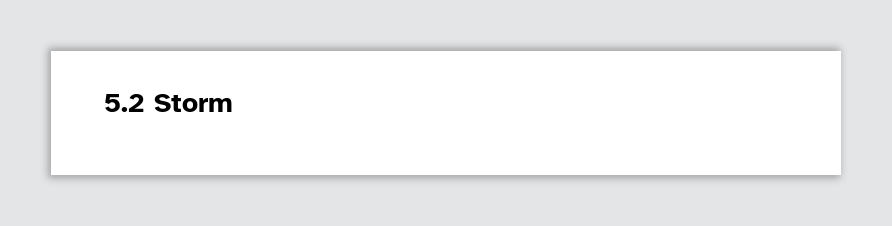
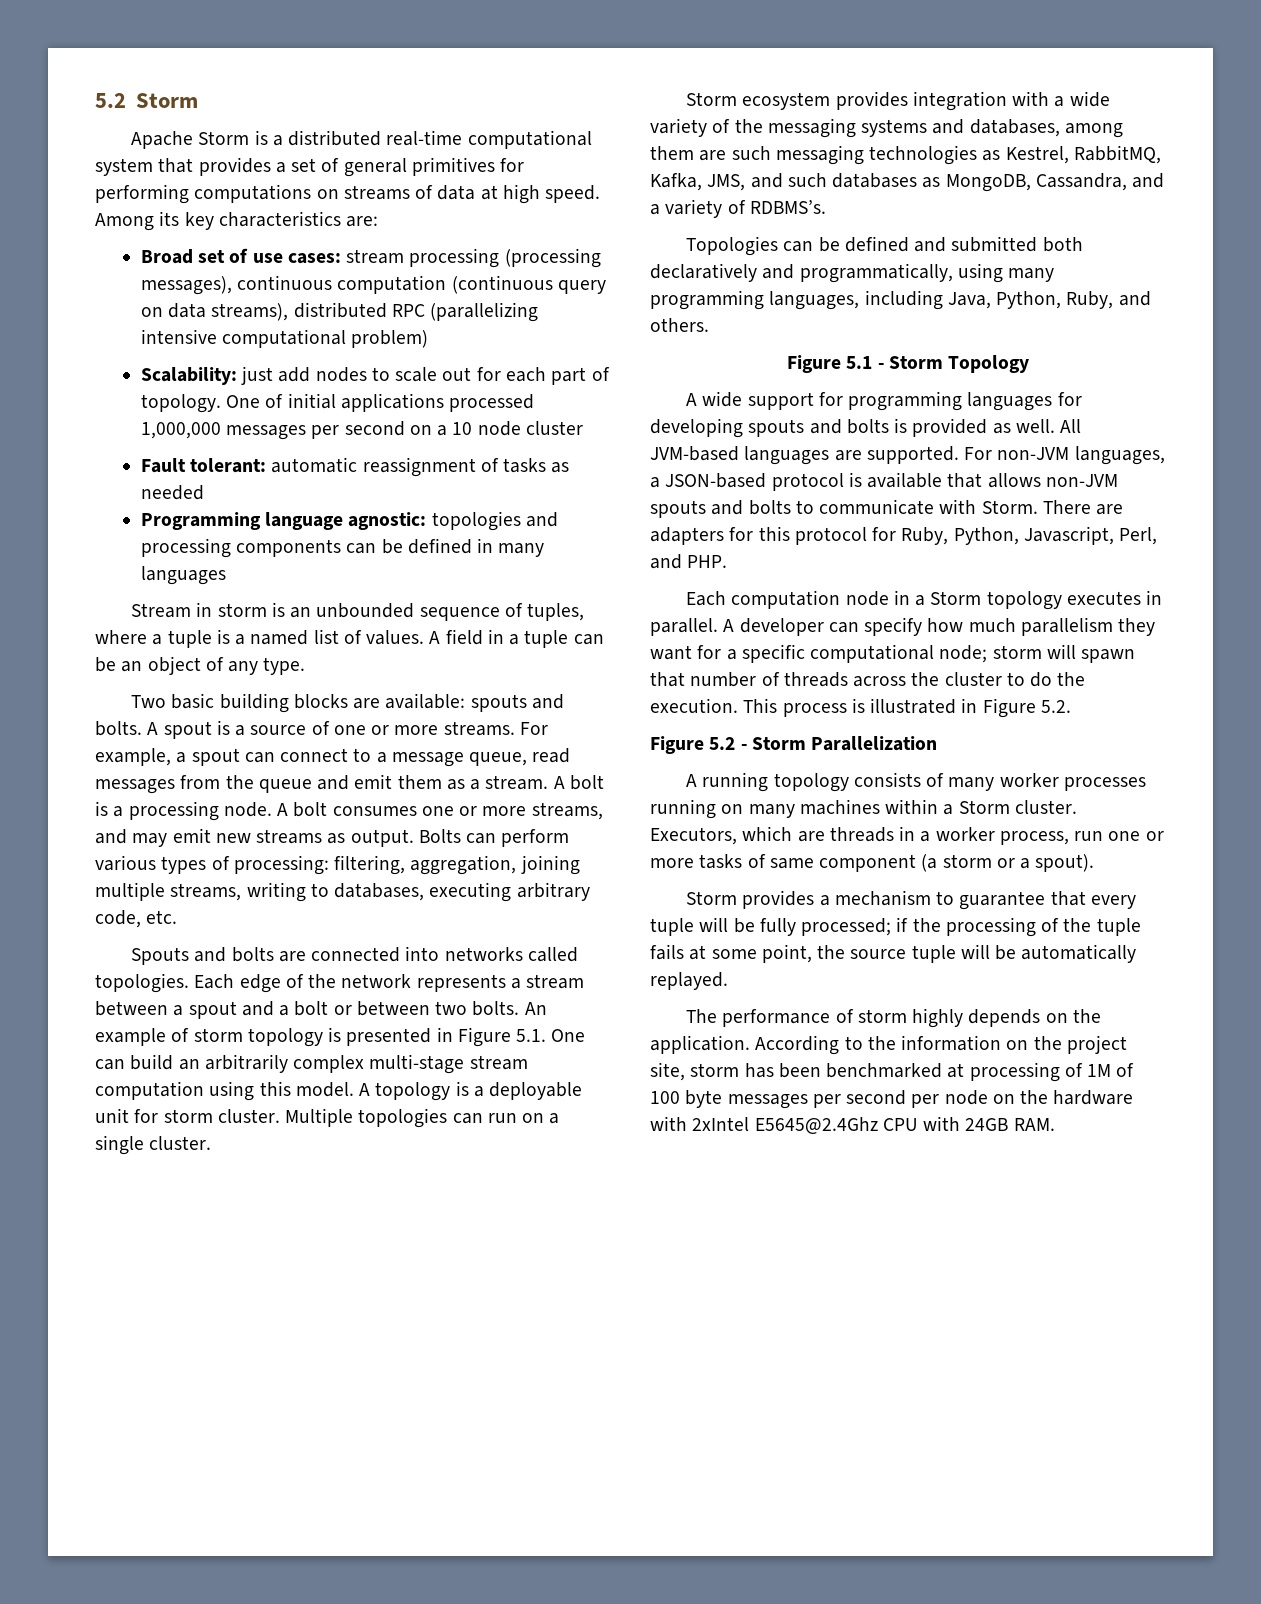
+ Apache Storm is a distributed real-time computational system that provides a set of general primitives for performing computations on streams of data at high speed. Among its key characteristics are:
+ Broad set of use cases: stream processing (processing messages), continuous computation (continuous query on data streams), distributed RPC (parallelizing intensive computational problem)
+ Scalability: just add nodes to scale out for each part of topology. One of initial applications processed 1,000,000 messages per second on a 10 node cluster
+ Fault tolerant: automatic reassignment of tasks as needed
+ Programming language agnostic: topologies and processing components can be defined in many languages
+ Stream in storm is an unbounded sequence of tuples, where a tuple is a named list of values. A field in a tuple can be an object of any type.
+ Two basic building blocks are available: spouts and bolts. A spout is a source of one or more streams. For example, a spout can connect to a message queue, read messages from the queue and emit them as a stream. A bolt is a processing node. A bolt consumes one or more streams, and may emit new streams as output. Bolts can perform various types of processing: filtering, aggregation, joining multiple streams, writing to databases, executing arbitrary code, etc.
+ Spouts and bolts are connected into networks called topologies. Each edge of the network represents a stream between a spout and a bolt or between two bolts. An example of storm topology is presented in Figure 5.1. One can build an arbitrarily complex multi-stage stream computation using this model. A topology is a deployable unit for storm cluster. Multiple topologies can run on a single cluster.
+ Storm ecosystem provides integration with a wide variety of the messaging systems and databases, among them are such messaging technologies as Kestrel, RabbitMQ, Kafka, JMS, and such databases as MongoDB, Cassandra, and a variety of RDBMS’s.
+ Topologies can be defined and submitted both declaratively and programmatically, using many programming languages, including Java, Python, Ruby, and others.
+ Figure 5.1 - Storm Topology
+ A wide support for programming languages for developing spouts and bolts is provided as well. All JVM-based languages are supported. For non-JVM languages, a JSON-based protocol is available that allows non-JVM spouts and bolts to communicate with Storm. There are adapters for this protocol for Ruby, Python, Javascript, Perl, and PHP.
+ Each computation node in a Storm topology executes in parallel. A developer can specify how much parallelism they want for a specific computational node; storm will spawn that number of threads across the cluster to do the execution. This process is illustrated in Figure 5.2.
+ Figure 5.2 - Storm Parallelization
+ A running topology consists of many worker processes running on many machines within a Storm cluster. Executors, which are threads in a worker process, run one or more tasks of same component (a storm or a spout).
+ Storm provides a mechanism to guarantee that every tuple will be fully processed; if the processing of the tuple fails at some point, the source tuple will be automatically replayed.
+ The performance of storm highly depends on the application. According to the information on the project site, storm has been benchmarked at processing of 1M of 100 byte messages per second per node on the hardware with 2xIntel E5645@2.4Ghz CPU with 24GB RAM.

